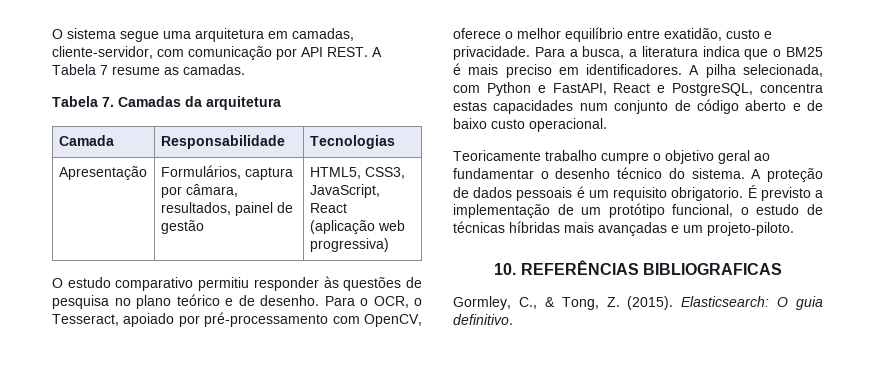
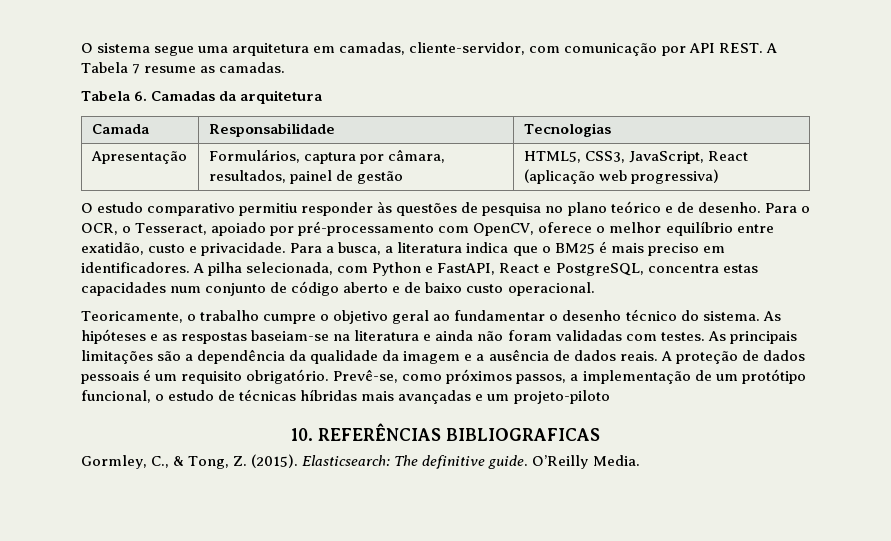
- Tabela 7. Camadas da arquitetura
+ Tabela 6. Camadas da arquitetura
- Teoricamente trabalho cumpre o objetivo geral ao fundamentar o desenho técnico do sistema.
+ Teoricamente, o trabalho cumpre o objetivo geral ao fundamentar o desenho técnico do sistema.
+ As hipóteses e as respostas baseiam-se na literatura e ainda não foram validadas com testes. As principais limitações são a dependência da qualidade da imagem e a ausência de dados reais.
- A proteção de dados pessoais é um requisito obrigatorio. É previsto a implementação de um protótipo funcional, o estudo de técnicas híbridas mais avançadas e um projeto-piloto.
+ A proteção de dados pessoais é um requisito obrigatório. Prevê-se, como próximos passos, a implementação de um protótipo funcional, o estudo de técnicas híbridas mais avançadas e um projeto-piloto
- Elasticsearch: O guia definitivo.
+ Elasticsearch: The definitive guide. O’Reilly Media.

